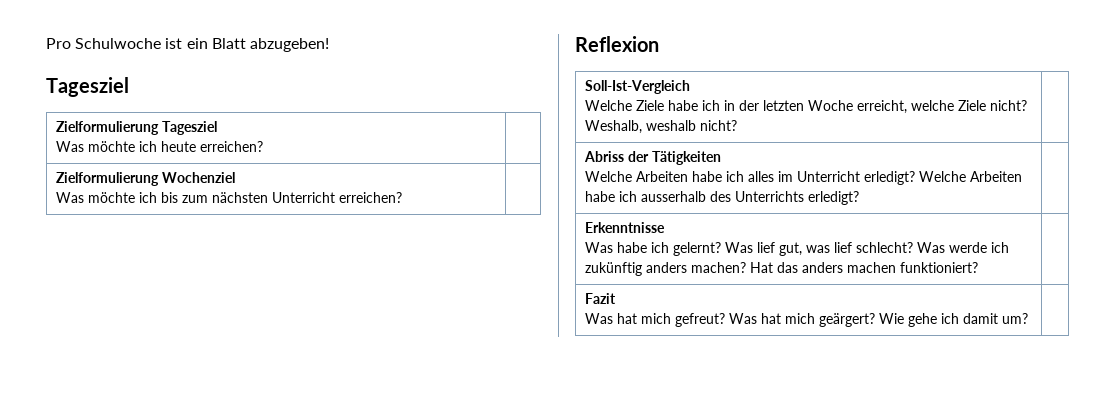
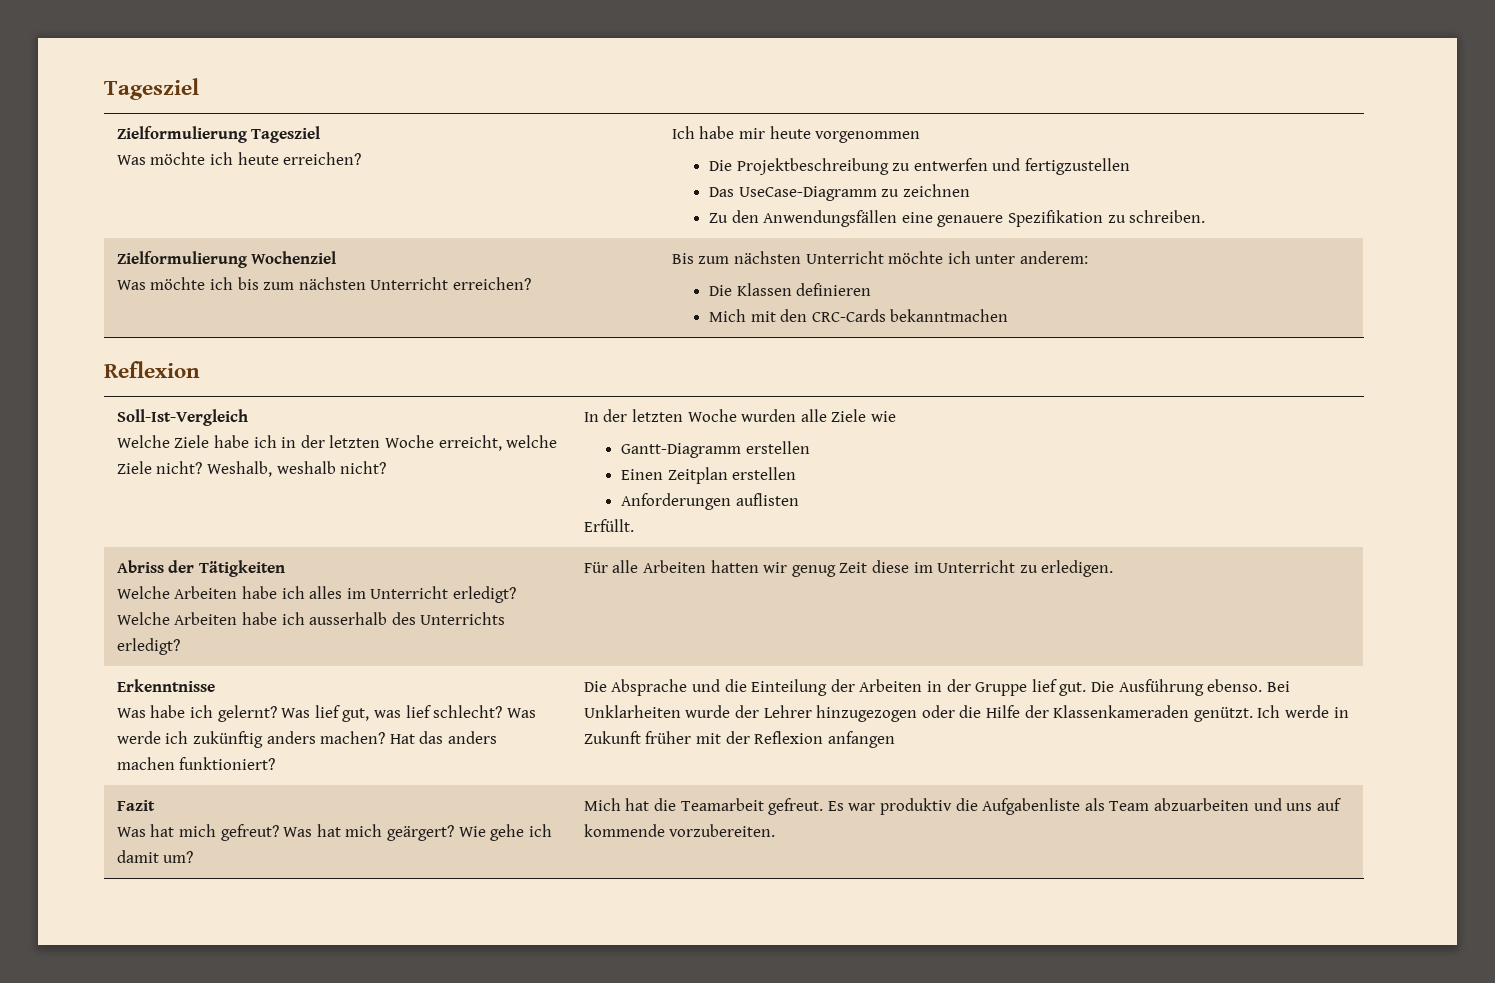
- Pro Schulwoche ist ein Blatt abzugeben!
  Zielformulierung Tagesziel
- Was möchte ich heute erreichen? |
+ Was möchte ich heute erreichen? | Ich habe mir heute vorgenommen
+ Die Projektbeschreibung zu entwerfen und fertigzustellen
+ Das UseCase-Diagramm zu zeichnen
+ Zu den Anwendungsfällen eine genauere Spezifikation zu schreiben.
  Zielformulierung Wochenziel
- Was möchte ich bis zum nächsten Unterricht erreichen? |
+ Was möchte ich bis zum nächsten Unterricht erreichen? | Bis zum nächsten Unterricht möchte ich unter anderem:
+ Die Klassen definieren
+ Mich mit den CRC-Cards bekanntmachen
  Soll-Ist-Vergleich
- Welche Ziele habe ich in der letzten Woche erreicht, welche Ziele nicht? Weshalb, weshalb nicht? |
+ Welche Ziele habe ich in der letzten Woche erreicht, welche Ziele nicht? Weshalb, weshalb nicht? | In der letzten Woche wurden alle Ziele wie
+ Gantt-Diagramm erstellen
+ Einen Zeitplan erstellen
+ Anforderungen auflisten
+ Erfüllt.
  Abriss der Tätigkeiten
- Welche Arbeiten habe ich alles im Unterricht erledigt? Welche Arbeiten habe ich ausserhalb des Unterrichts erledigt? |
+ Welche Arbeiten habe ich alles im Unterricht erledigt? Welche Arbeiten habe ich ausserhalb des Unterrichts erledigt? | Für alle Arbeiten hatten wir genug Zeit diese im Unterricht zu erledigen.
+ Die Absprache und die Einteilung der Arbeiten in der Gruppe lief gut. Die Ausführung ebenso. Bei Unklarheiten wurde der Lehrer hinzugezogen oder die Hilfe der Klassenkameraden genützt. Ich werde in Zukunft früher mit der Reflexion anfangen
  Fazit
- Was hat mich gefreut? Was hat mich geärgert? Wie gehe ich damit um? |
+ Was hat mich gefreut? Was hat mich geärgert? Wie gehe ich damit um? | Mich hat die Teamarbeit gefreut. Es war produktiv die Aufgabenliste als Team abzuarbeiten und uns auf kommende vorzubereiten.

